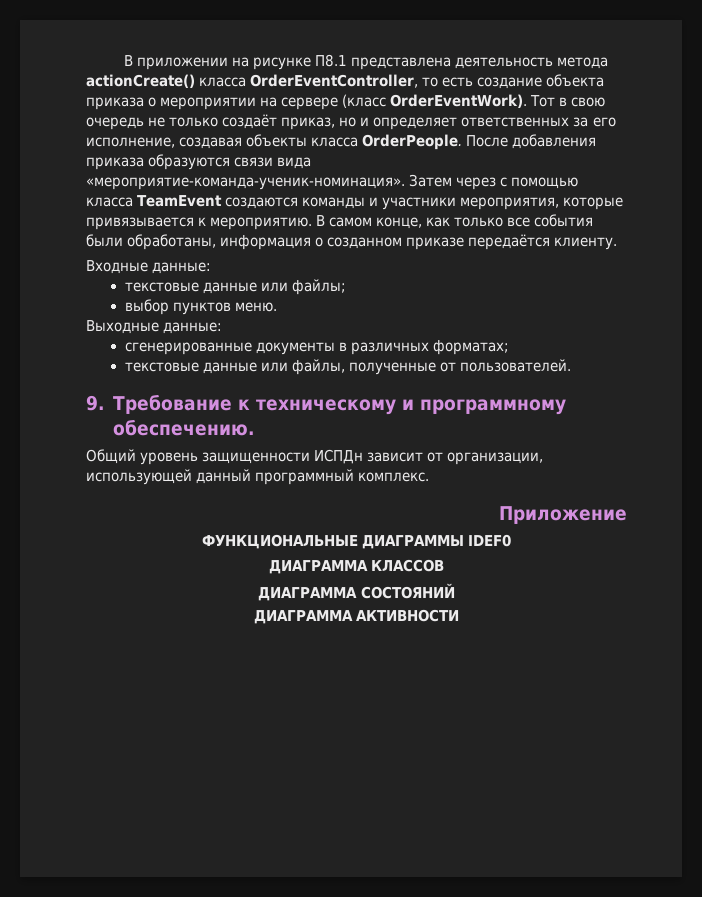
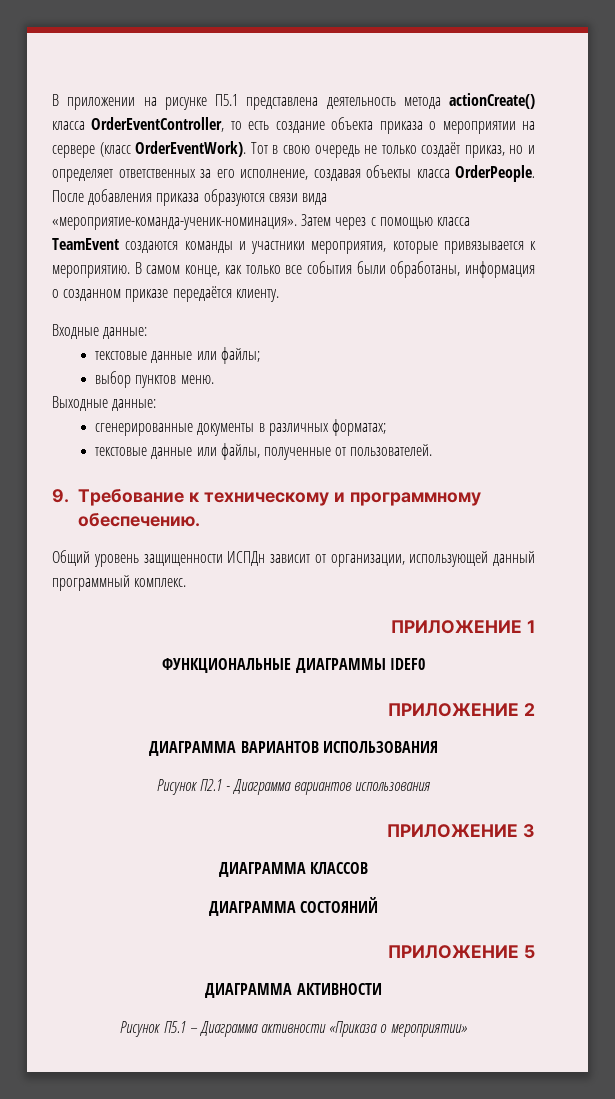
- В приложении на рисунке П8.1 представлена деятельность метода actionCreate() класса OrderEventController, то есть создание объекта приказа о мероприятии на сервере (класс OrderEventWork).
+ В приложении на рисунке П5.1 представлена деятельность метода actionCreate() класса OrderEventController, то есть создание объекта приказа о мероприятии на сервере (класс OrderEventWork).
- Приложение
+ ПРИЛОЖЕНИЕ 1
+ ПРИЛОЖЕНИЕ 2
+ ДИАГРАММА ВАРИАНТОВ ИСПОЛЬЗОВАНИЯ
+ Рисунок П2.1 - Диаграмма вариантов использования
+ ПРИЛОЖЕНИЕ 3
+ ПРИЛОЖЕНИЕ 5
+ Рисунок П5.1 – Диаграмма активности «Приказа о мероприятии»

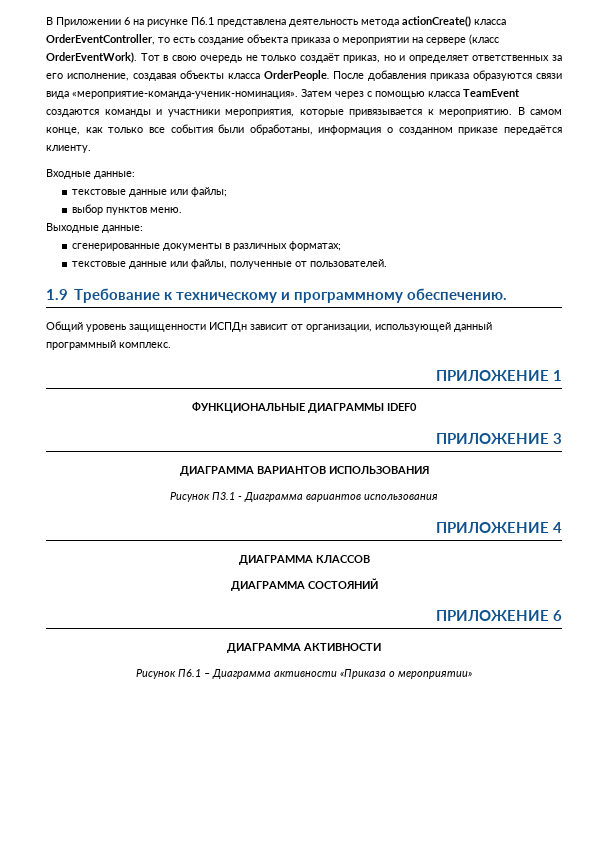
- В приложении на рисунке П5.1 представлена деятельность метода actionCreate() класса OrderEventController, то есть создание объекта приказа о мероприятии на сервере (класс OrderEventWork).
+ В Приложении 6 на рисунке П6.1 представлена деятельность метода actionCreate() класса OrderEventController, то есть создание объекта приказа о мероприятии на сервере (класс OrderEventWork).
- 9. Требование к техническому и программному обеспечению.
+ 1.9 Требование к техническому и программному обеспечению.
- ПРИЛОЖЕНИЕ 2
+ ПРИЛОЖЕНИЕ 3
- Рисунок П2.1 - Диаграмма вариантов использования
+ Рисунок П3.1 - Диаграмма вариантов использования
- ПРИЛОЖЕНИЕ 3
+ ПРИЛОЖЕНИЕ 4
- ПРИЛОЖЕНИЕ 5
+ ПРИЛОЖЕНИЕ 6
- Рисунок П5.1 – Диаграмма активности «Приказа о мероприятии»
+ Рисунок П6.1 – Диаграмма активности «Приказа о мероприятии»

